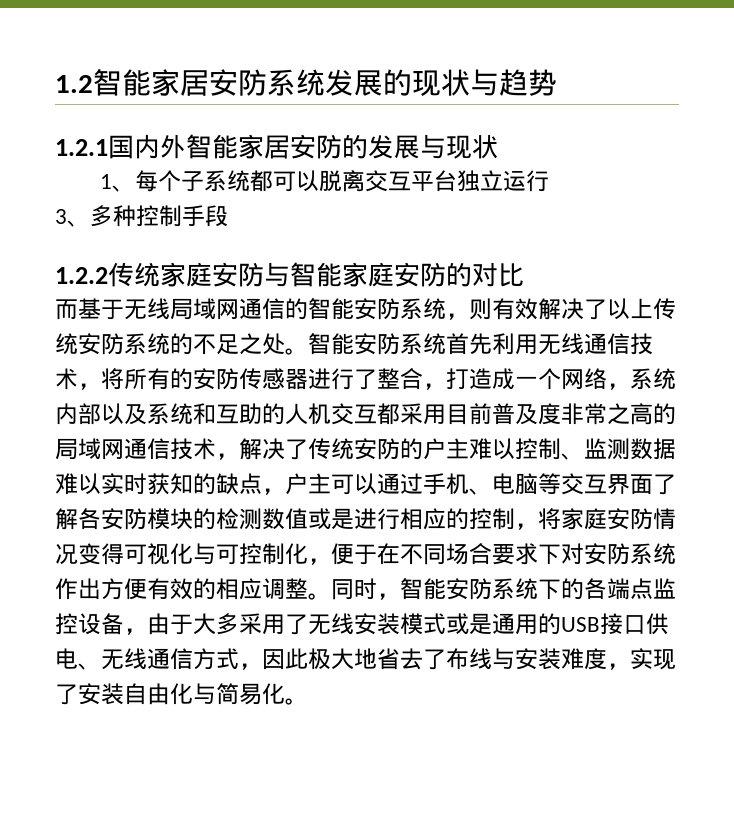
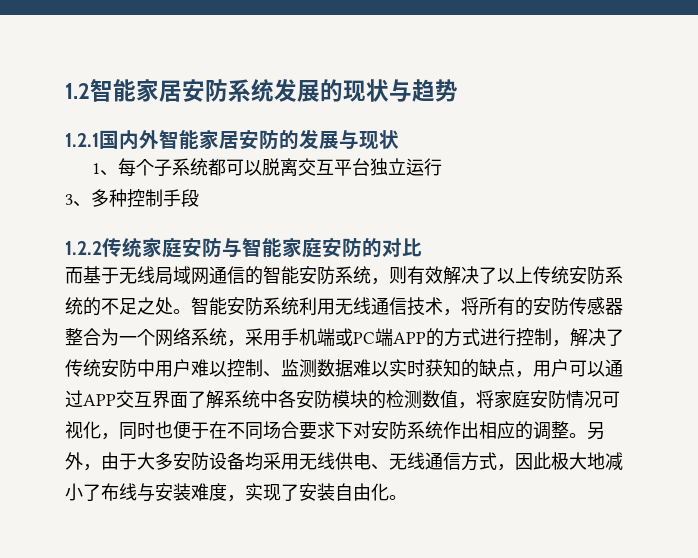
- 智能安防系统首先利用无线通信技术，将所有的安防传感器进行了整合，打造成一个网络，系统内部以及系统和互助的人机交互都采用目前普及度非常之高的局域网通信技术，解决了传统安防的户主难以控制、监测数据难以实时获知的缺点，户主可以通过手机、电脑等交互界面了解各安防模块的检测数值或是进行相应的控制，将家庭安防情况变得可视化与可控制化，便于在不同场合要求下对安防系统作出方便有效的相应调整。同时，智能安防系统下的各端点监控设备，由于大多采用了无线安装模式或是通用的USB接口供电、无线通信方式，因此极大地省去了布线与安装难度，实现了安装自由化与简易化。
+ 智能安防系统利用无线通信技术，将所有的安防传感器整合为一个网络系统，采用手机端或PC端APP的方式进行控制，解决了传统安防中用户难以控制、监测数据难以实时获知的缺点，用户可以通过APP交互界面了解系统中各安防模块的检测数值，将家庭安防情况可视化，同时也便于在不同场合要求下对安防系统作出相应的调整。另外，由于大多安防设备均采用无线供电、无线通信方式，因此极大地减小了布线与安装难度，实现了安装自由化。

